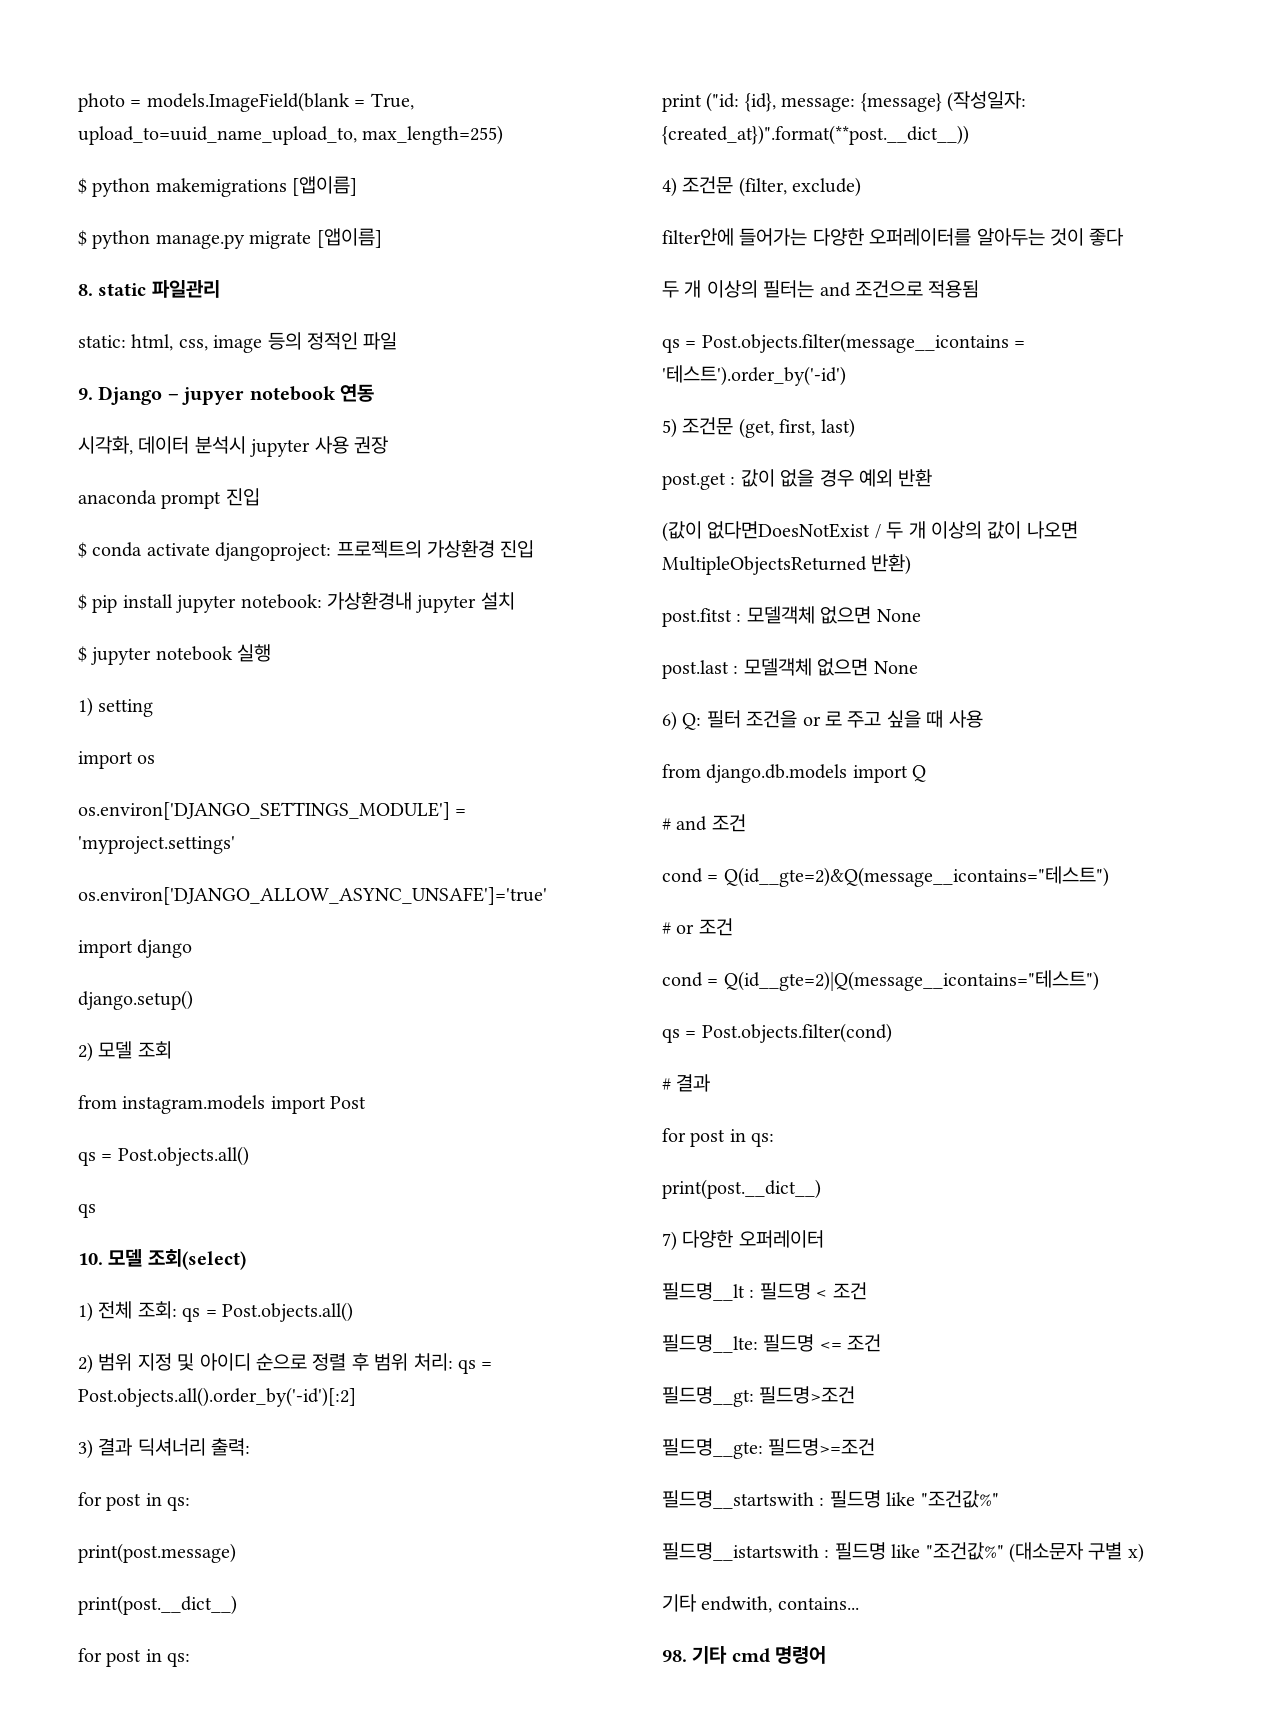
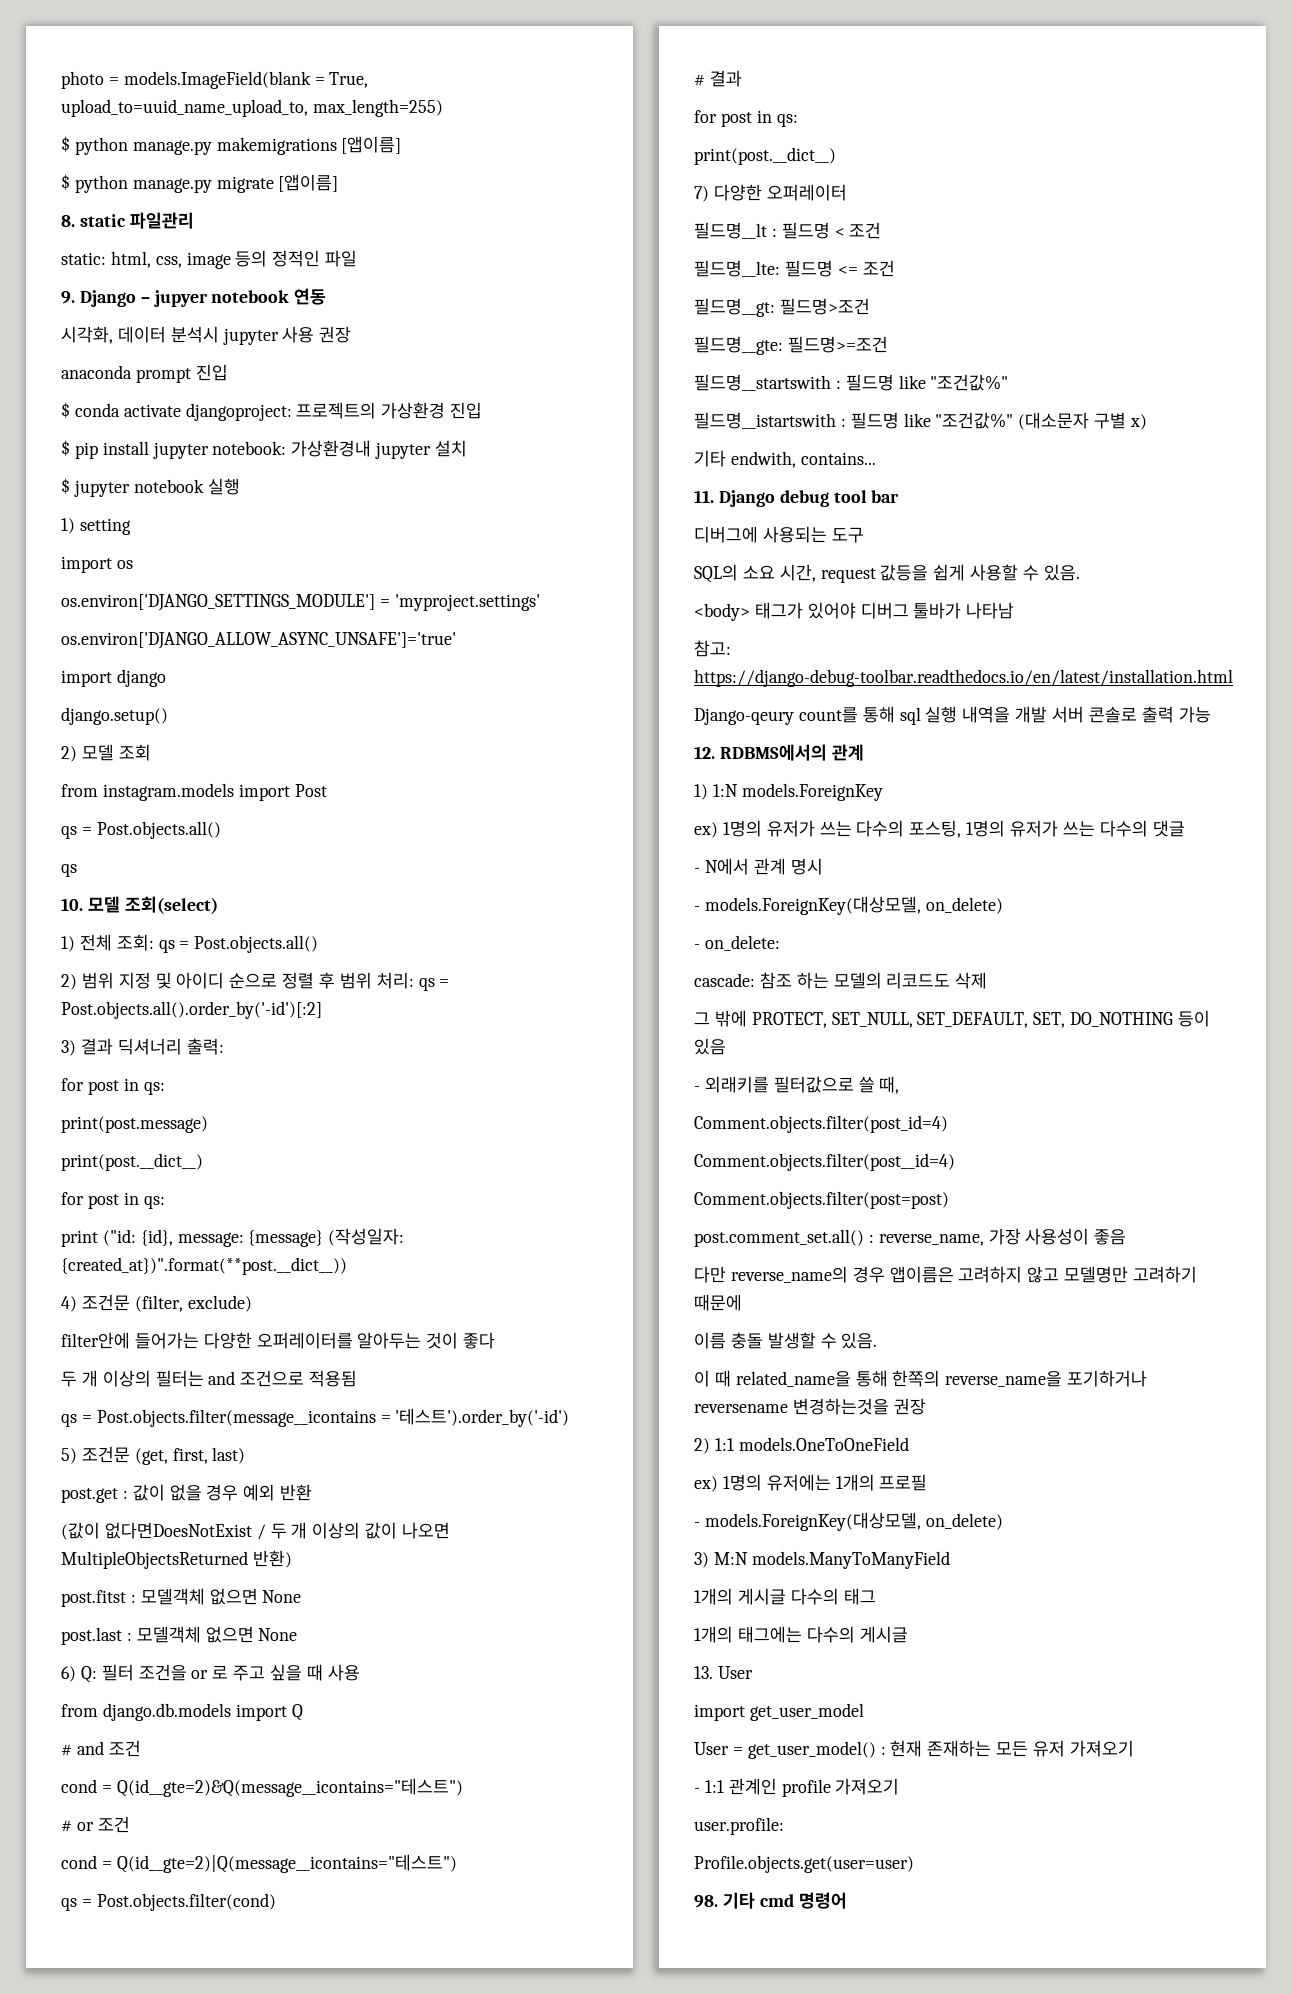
- $ python makemigrations [앱이름]
+ $ python manage.py makemigrations [앱이름]
+ 11. Django debug tool bar
+ 디버그에 사용되는 도구
+ SQL의 소요 시간, request 값등을 쉽게 사용할 수 있음.
+ <body> 태그가 있어야 디버그 툴바가 나타남
+ 참고: https://django-debug-toolbar.readthedocs.io/en/latest/installation.html
+ Django-qeury count를 통해 sql 실행 내역을 개발 서버 콘솔로 출력 가능
+ 12. RDBMS에서의 관계
+ 1) 1:N models.ForeignKey
+ ex) 1명의 유저가 쓰는 다수의 포스팅, 1명의 유저가 쓰는 다수의 댓글
+ - N에서 관계 명시
+ - models.ForeignKey(대상모델, on_delete)
+ - on_delete:
+ cascade: 참조 하는 모델의 리코드도 삭제
+ 그 밖에 PROTECT, SET_NULL, SET_DEFAULT, SET, DO_NOTHING 등이 있음
+ - 외래키를 필터값으로 쓸 때,
+ Comment.objects.filter(post_id=4)
+ Comment.objects.filter(post__id=4)
+ Comment.objects.filter(post=post)
+ post.comment_set.all() : reverse_name, 가장 사용성이 좋음
+ 다만 reverse_name의 경우 앱이름은 고려하지 않고 모델명만 고려하기 때문에
+ 이름 충돌 발생할 수 있음.
+ 이 때 related_name을 통해 한쪽의 reverse_name을 포기하거나 reversename 변경하는것을 권장
+ 2) 1:1 models.OneToOneField
+ ex) 1명의 유저에는 1개의 프로필
+ - models.ForeignKey(대상모델, on_delete)
+ 3) M:N models.ManyToManyField
+ 1개의 게시글 다수의 태그
+ 1개의 태그에는 다수의 게시글
+ 13. User
+ import get_user_model
+ User = get_user_model() : 현재 존재하는 모든 유저 가져오기
+ - 1:1 관계인 profile 가져오기
+ user.profile:
+ Profile.objects.get(user=user)

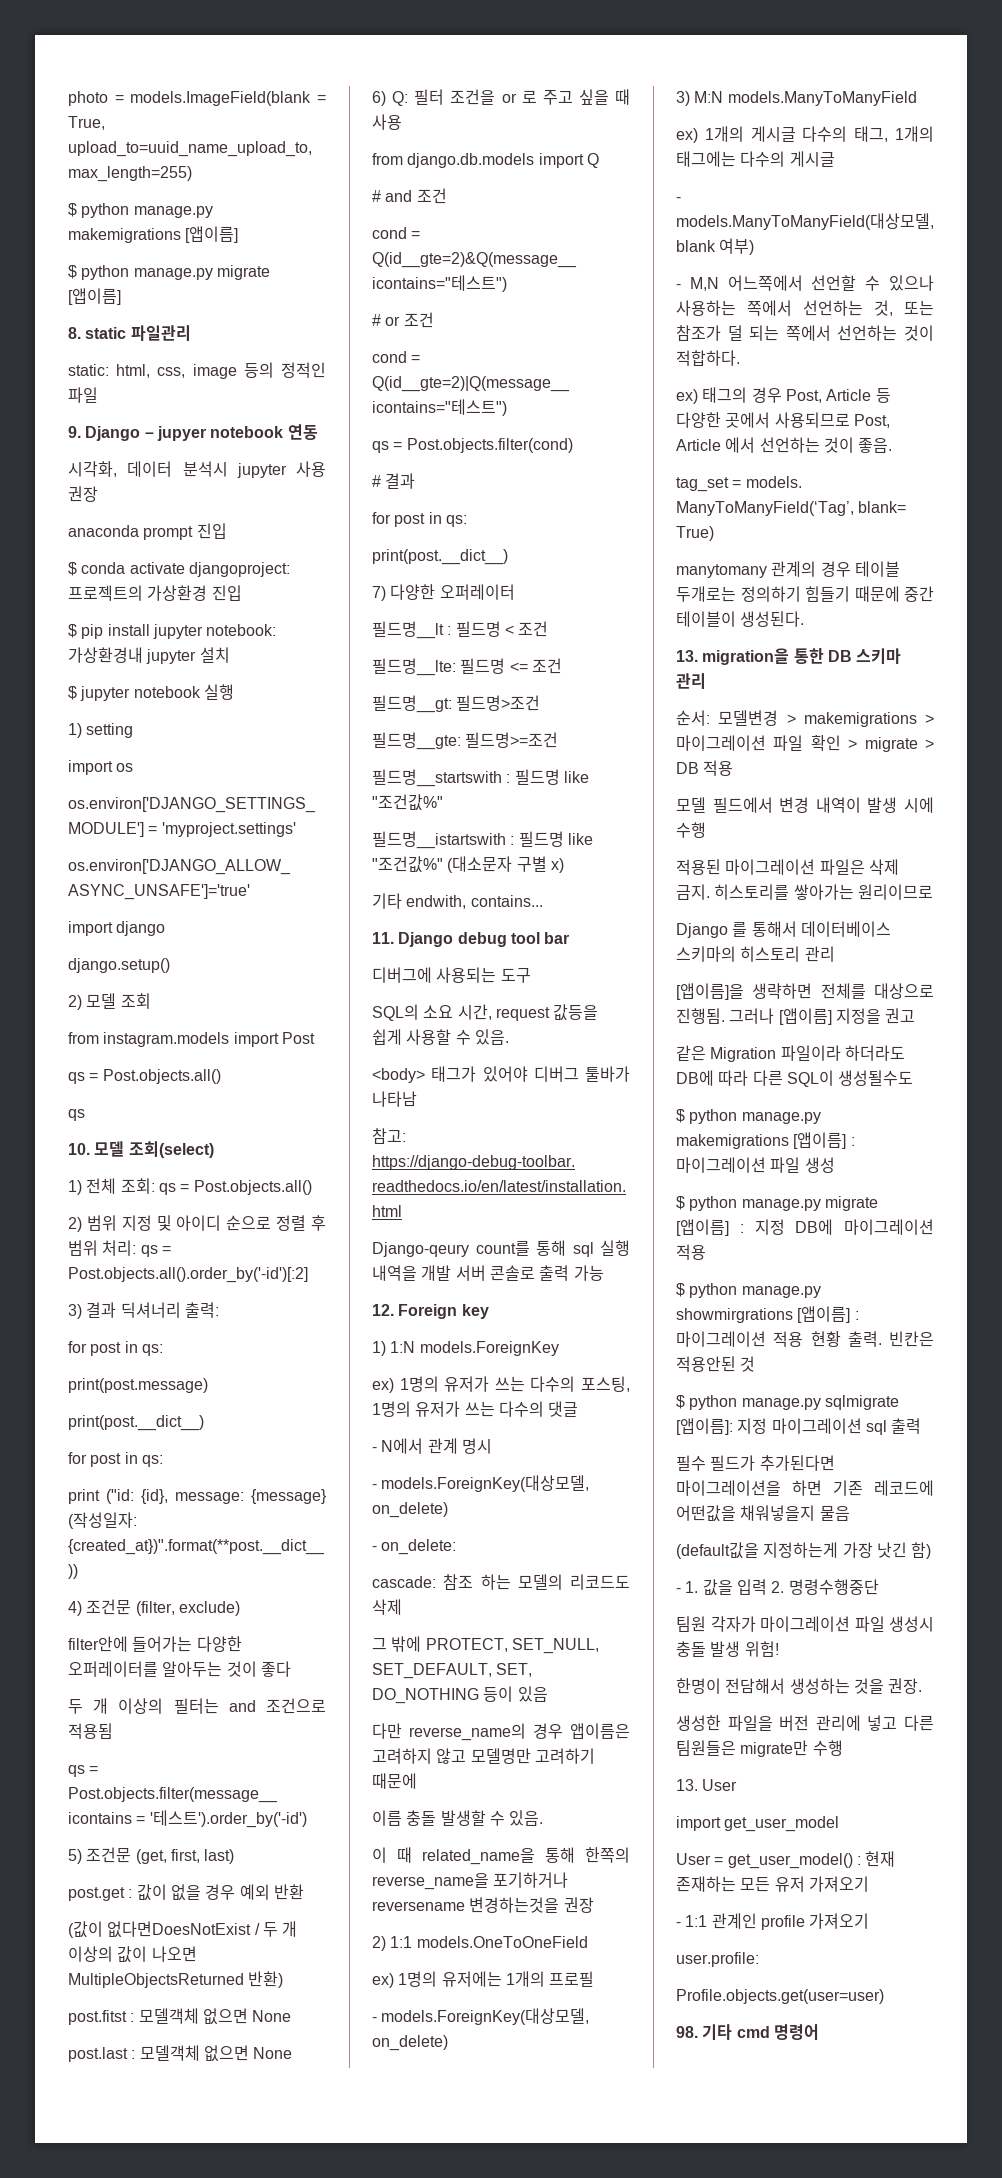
- 12. RDBMS에서의 관계
+ 12. Foreign key
- - 외래키를 필터값으로 쓸 때,
- Comment.objects.filter(post_id=4)
- Comment.objects.filter(post__id=4)
- Comment.objects.filter(post=post)
- post.comment_set.all() : reverse_name, 가장 사용성이 좋음
- 1개의 게시글 다수의 태그
- 1개의 태그에는 다수의 게시글
+ ex) 1개의 게시글 다수의 태그, 1개의 태그에는 다수의 게시글
+ - models.ManyToManyField(대상모델, blank 여부)
+ - M,N 어느쪽에서 선언할 수 있으나 사용하는 쪽에서 선언하는 것, 또는 참조가 덜 되는 쪽에서 선언하는 것이 적합하다.
+ ex) 태그의 경우 Post, Article 등 다양한 곳에서 사용되므로 Post, Article 에서 선언하는 것이 좋음.
+ tag_set = models. ManyToManyField(‘Tag’, blank= True)
+ manytomany 관계의 경우 테이블 두개로는 정의하기 힘들기 때문에 중간 테이블이 생성된다.
+ 13. migration을 통한 DB 스키마 관리
+ 순서: 모델변경 > makemigrations > 마이그레이션 파일 확인 > migrate > DB 적용
+ 모델 필드에서 변경 내역이 발생 시에 수행
+ 적용된 마이그레이션 파일은 삭제 금지. 히스토리를 쌓아가는 원리이므로
+ Django 를 통해서 데이터베이스 스키마의 히스토리 관리
+ [앱이름]을 생략하면 전체를 대상으로 진행됨. 그러나 [앱이름] 지정을 권고
+ 같은 Migration 파일이라 하더라도 DB에 따라 다른 SQL이 생성될수도
+ $ python manage.py makemigrations [앱이름] : 마이그레이션 파일 생성
+ $ python manage.py migrate [앱이름] : 지정 DB에 마이그레이션 적용
+ $ python manage.py showmirgrations [앱이름] : 마이그레이션 적용 현황 출력. 빈칸은 적용안된 것
+ $ python manage.py sqlmigrate [앱이름]: 지정 마이그레이션 sql 출력
+ 필수 필드가 추가된다면 마이그레이션을 하면 기존 레코드에 어떤값을 채워넣을지 물음
+ (default값을 지정하는게 가장 낫긴 함)
+ - 1. 값을 입력 2. 명령수행중단
+ 팀원 각자가 마이그레이션 파일 생성시 충돌 발생 위험!
+ 한명이 전담해서 생성하는 것을 권장.
+ 생성한 파일을 버전 관리에 넣고 다른 팀원들은 migrate만 수행

